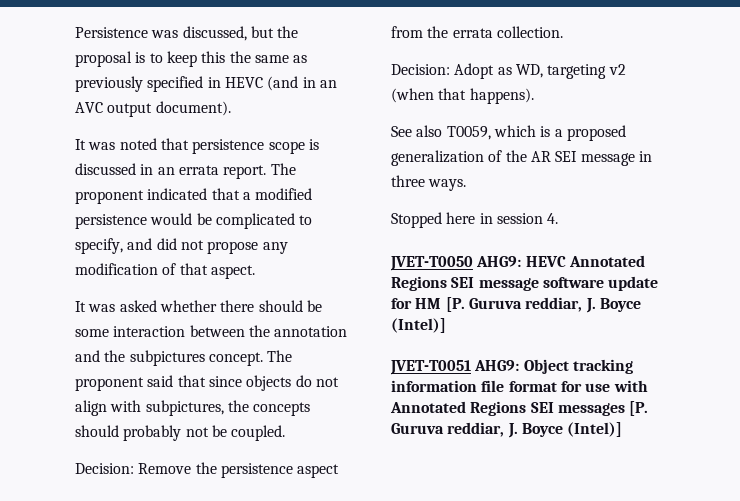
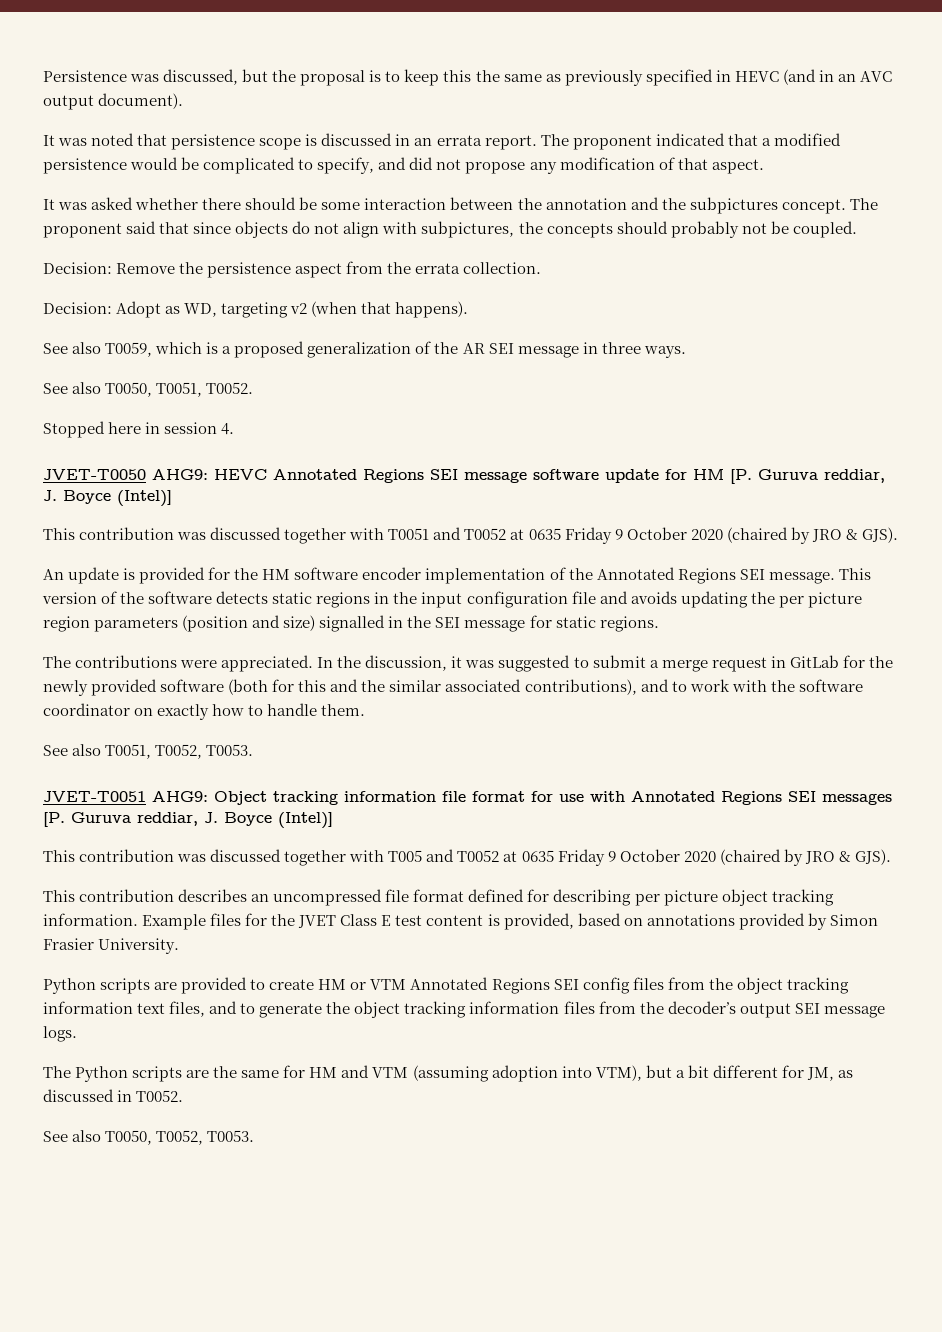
+ See also T0050, T0051, T0052.
+ This contribution was discussed together with T0051 and T0052 at 0635 Friday 9 October 2020 (chaired by JRO & GJS).
+ An update is provided for the HM software encoder implementation of the Annotated Regions SEI message. This version of the software detects static regions in the input configuration file and avoids updating the per picture region parameters (position and size) signalled in the SEI message for static regions.
+ The contributions were appreciated. In the discussion, it was suggested to submit a merge request in GitLab for the newly provided software (both for this and the similar associated contributions), and to work with the software coordinator on exactly how to handle them.
+ See also T0051, T0052, T0053.
+ This contribution was discussed together with T005 and T0052 at 0635 Friday 9 October 2020 (chaired by JRO & GJS).
+ This contribution describes an uncompressed file format defined for describing per picture object tracking information. Example files for the JVET Class E test content is provided, based on annotations provided by Simon Frasier University.
+ Python scripts are provided to create HM or VTM Annotated Regions SEI config files from the object tracking information text files, and to generate the object tracking information files from the decoder’s output SEI message logs.
+ The Python scripts are the same for HM and VTM (assuming adoption into VTM), but a bit different for JM, as discussed in T0052.
+ See also T0050, T0052, T0053.

